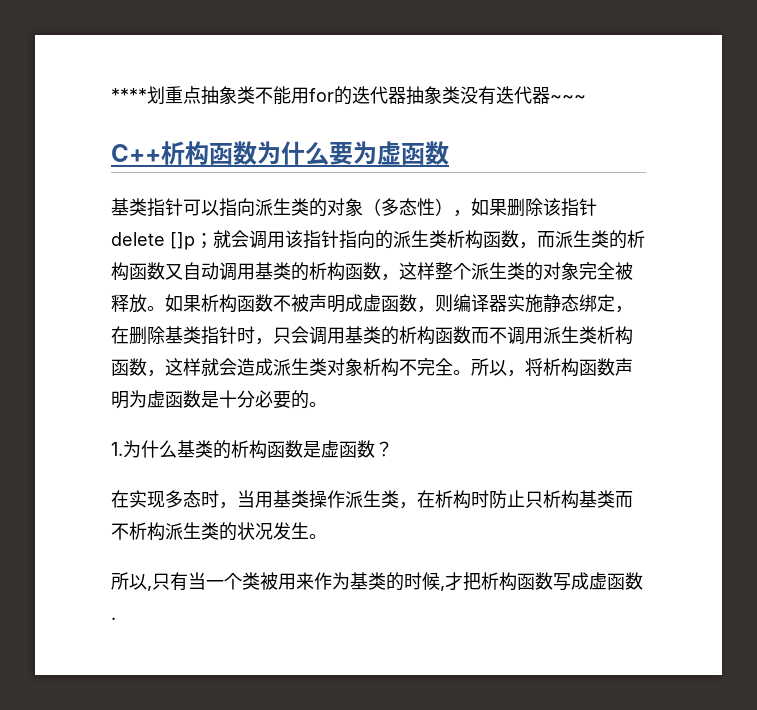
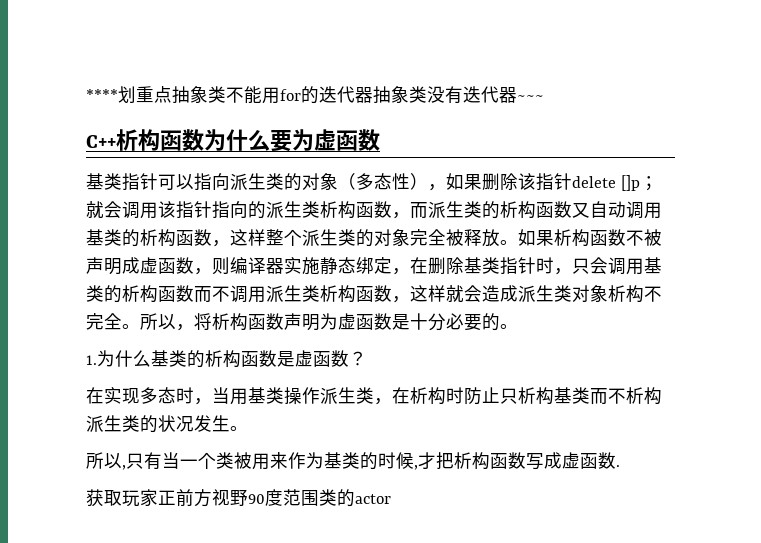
+ 获取玩家正前方视野90度范围类的actor

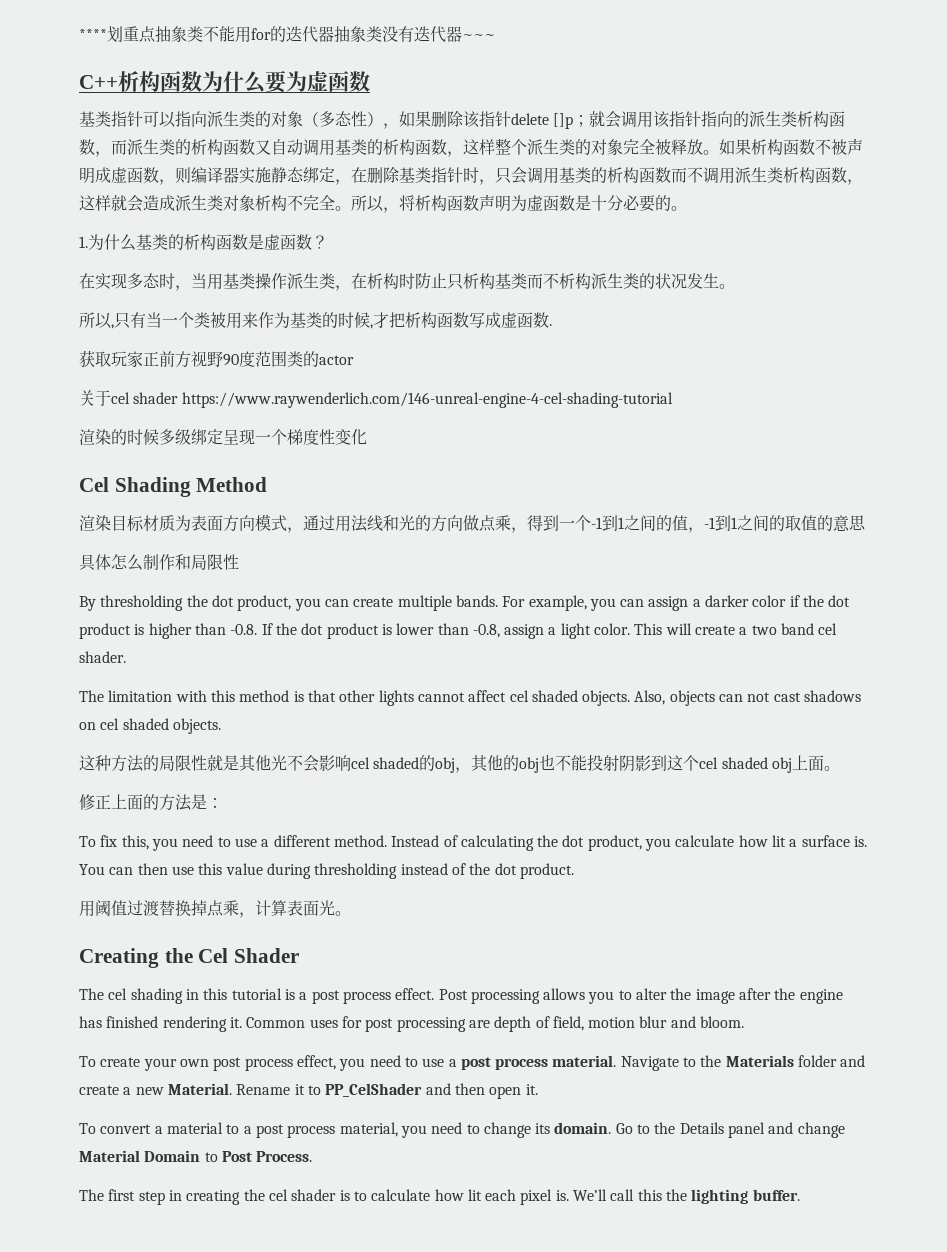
+ 关于cel shader https://www.raywenderlich.com/146-unreal-engine-4-cel-shading-tutorial
+ 渲染的时候多级绑定呈现一个梯度性变化
+ Cel Shading Method
+ 渲染目标材质为表面方向模式，通过用法线和光的方向做点乘，得到一个-1到1之间的值，-1到1之间的取值的意思
+ 具体怎么制作和局限性
+ By thresholding the dot product, you can create multiple bands. For example, you can assign a darker color if the dot product is higher than -0.8. If the dot product is lower than -0.8, assign a light color. This will create a two band cel shader.
+ The limitation with this method is that other lights cannot affect cel shaded objects. Also, objects can not cast shadows on cel shaded objects.
+ 这种方法的局限性就是其他光不会影响cel shaded的obj，其他的obj也不能投射阴影到这个cel shaded obj上面。
+ 修正上面的方法是：
+ To fix this, you need to use a different method. Instead of calculating the dot product, you calculate how lit a surface is. You can then use this value during thresholding instead of the dot product.
+ 用阈值过渡替换掉点乘，计算表面光。
+ Creating the Cel Shader
+ The cel shading in this tutorial is a post process effect. Post processing allows you to alter the image after the engine has finished rendering it. Common uses for post processing are depth of field, motion blur and bloom.
+ To create your own post process effect, you need to use a post process material. Navigate to the Materials folder and create a new Material. Rename it to PP_CelShader and then open it.
+ To convert a material to a post process material, you need to change its domain. Go to the Details panel and change Material Domain to Post Process.
+ The first step in creating the cel shader is to calculate how lit each pixel is. We’ll call this the lighting buffer.

